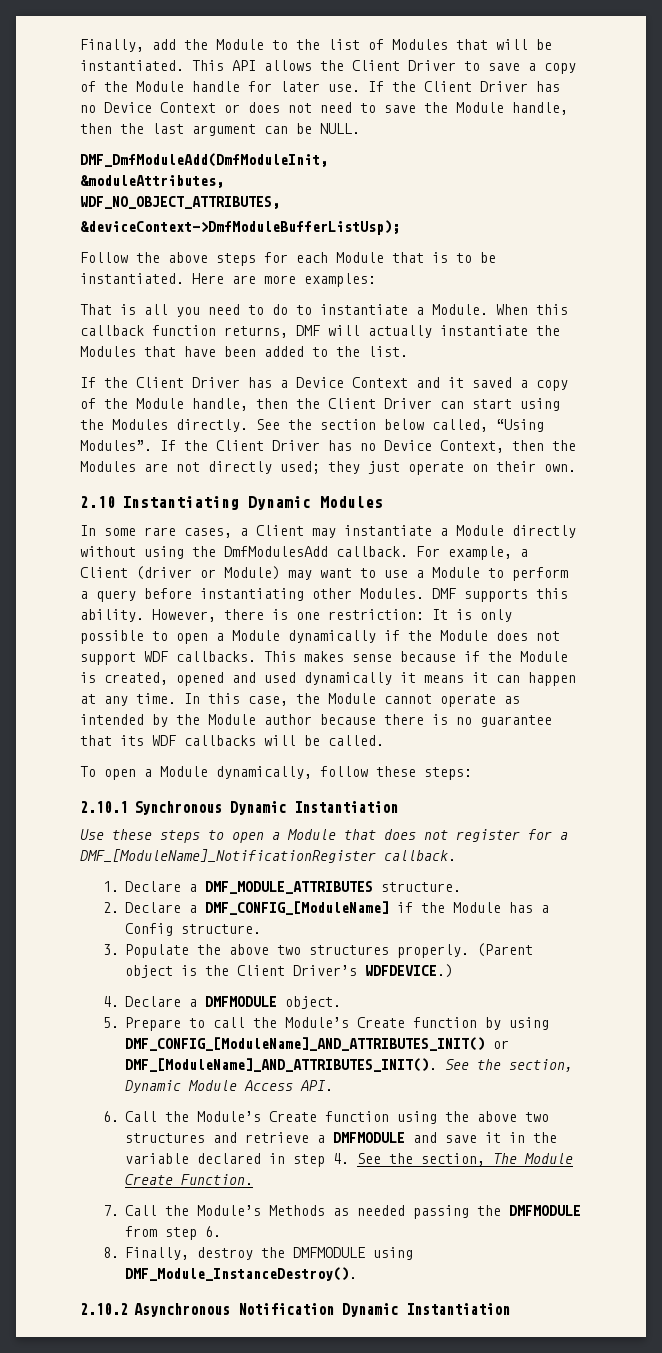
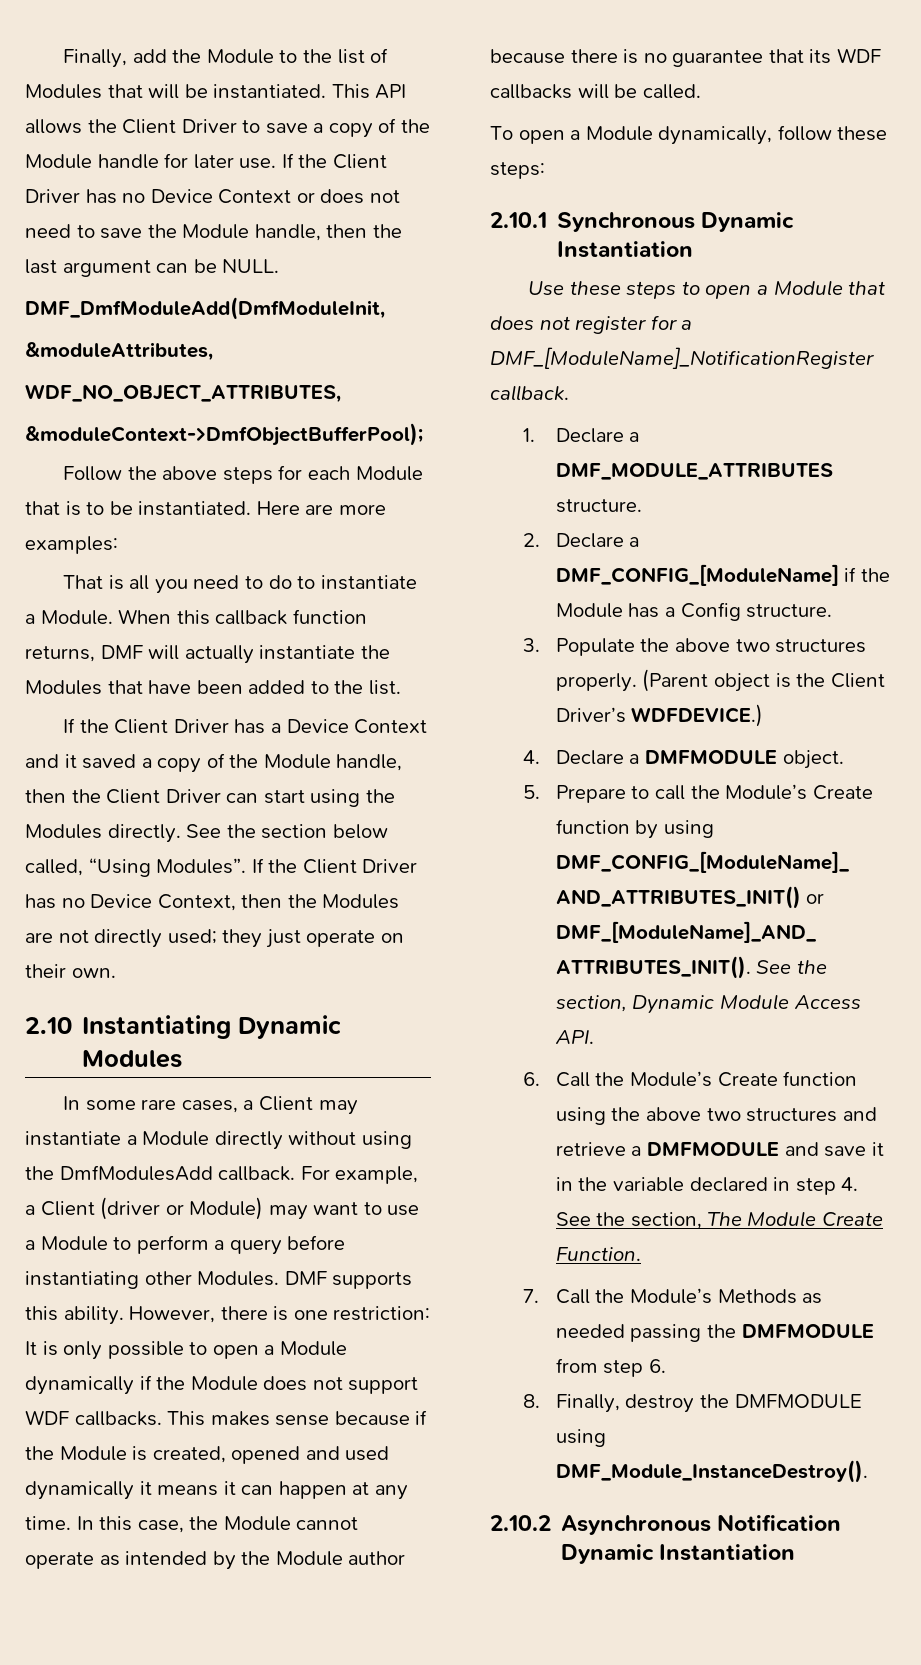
- &deviceContext->DmfModuleBufferListUsp);
+ &moduleContext->DmfObjectBufferPool);

